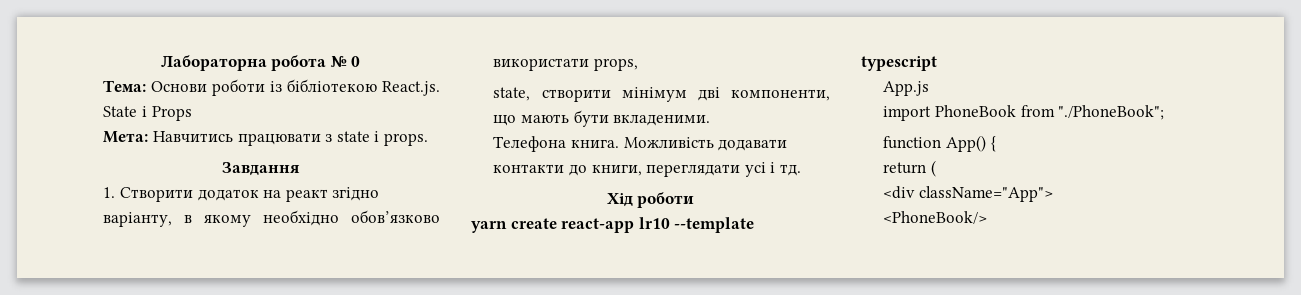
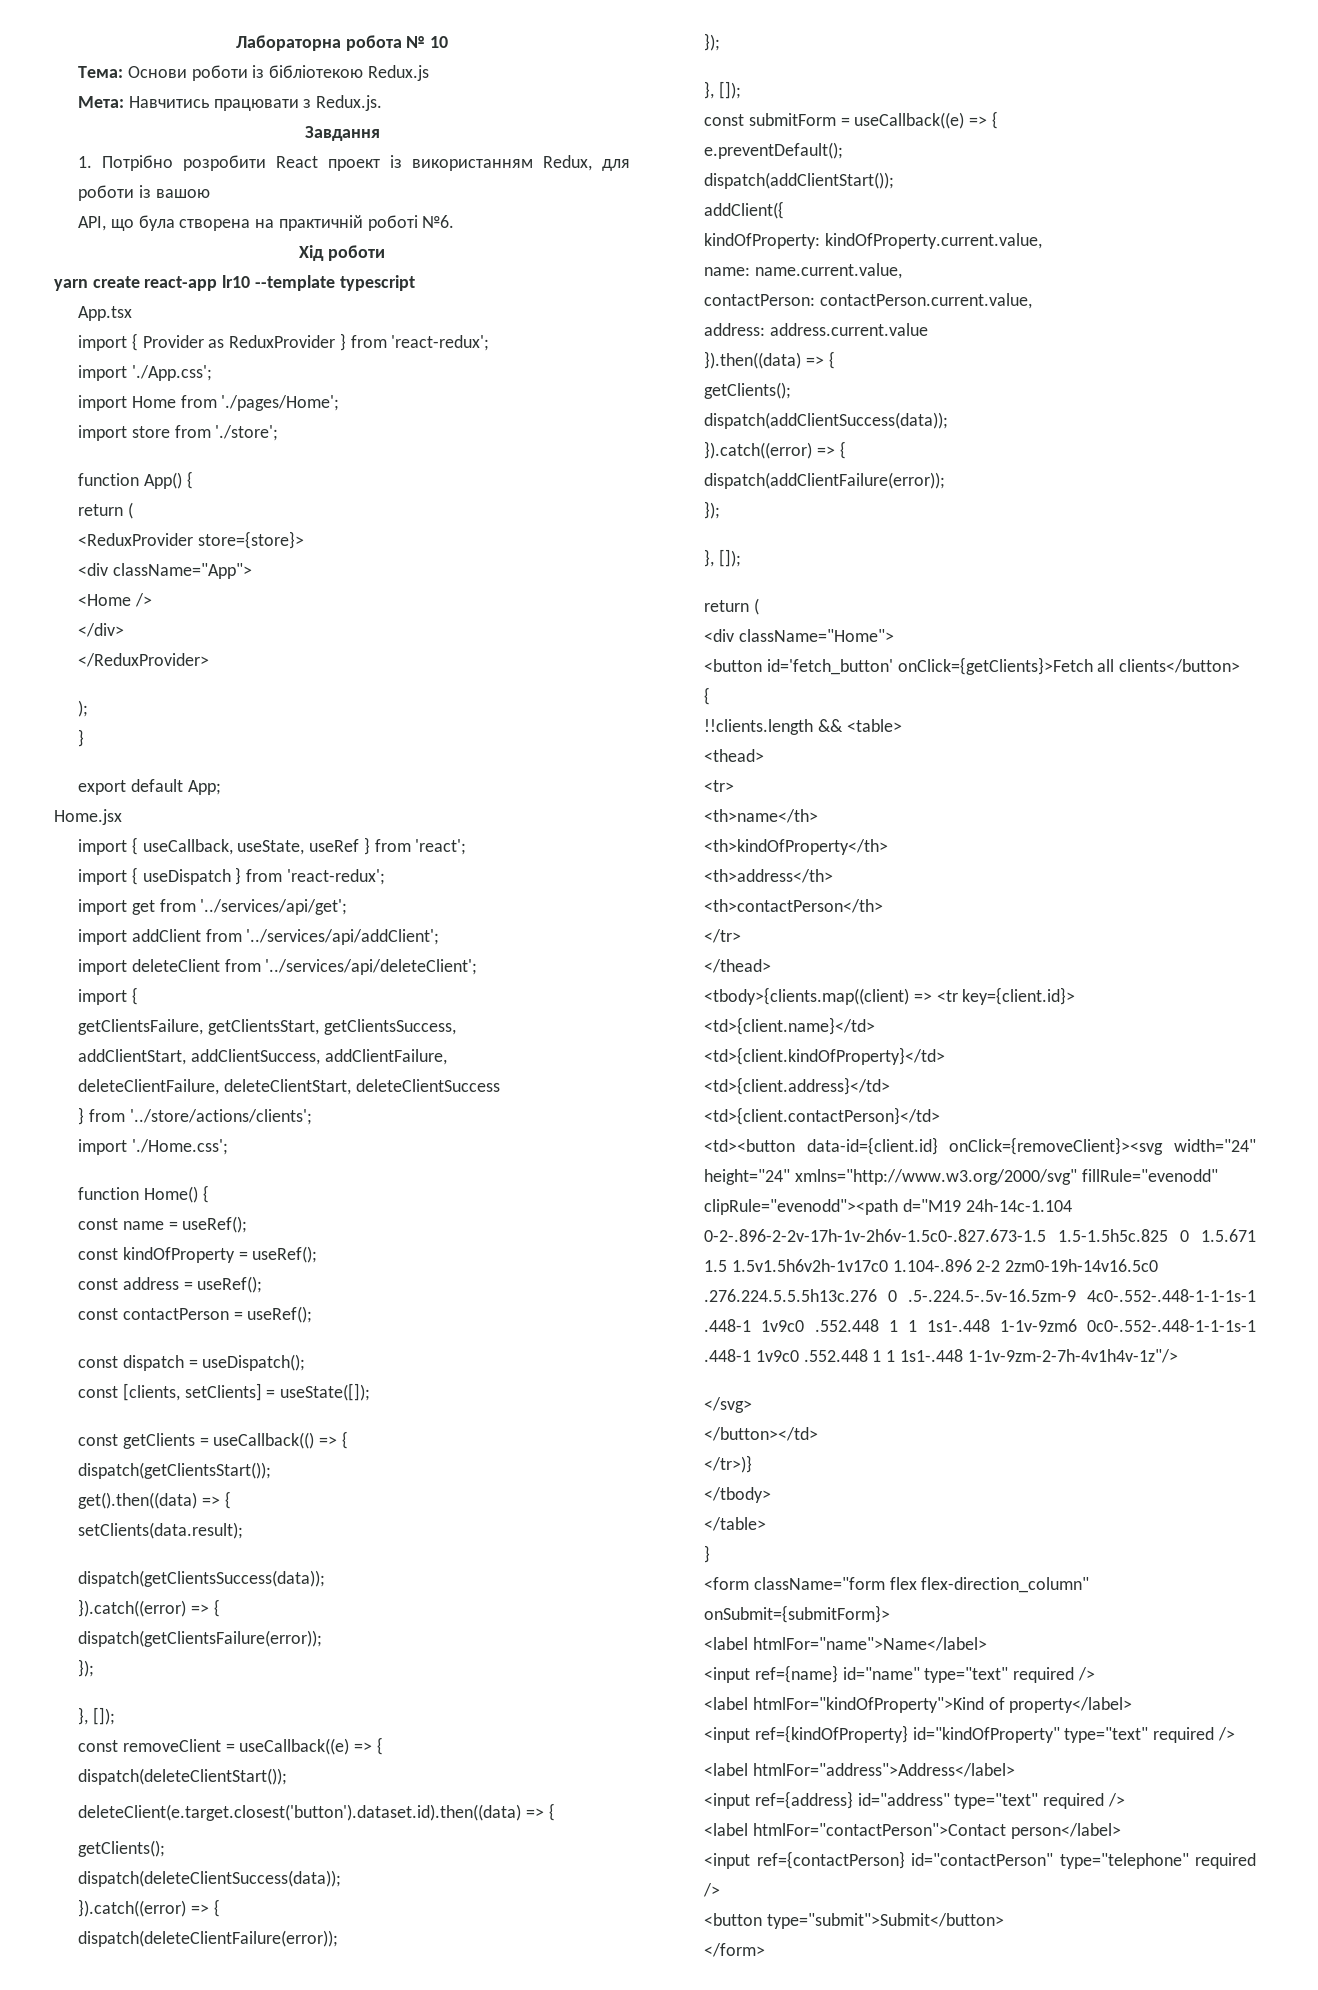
- Лабораторна робота № 0
+ Лабораторна робота № 10
- Тема: Основи роботи із бібліотекою React.js. State i Props
+ Тема: Основи роботи із бібліотекою Redux.js
- Мета: Навчитись працювати з state і props.
+ Мета: Навчитись працювати з Redux.js.
- 1. Створити додаток на реакт згідно варіанту, в якому необхідно обов’язково використати props,
- state, створити мінімум дві компоненти, що мають бути вкладеними.
- Телефона книга. Можливість додавати контакти до книги, переглядати усі і тд.
+ 1. Потрібно розробити React проект із використанням Redux, для роботи із вашою
+ API, що була створена на практичній роботі №6.
- App.js
- import PhoneBook from "./PhoneBook";
+ App.tsx
+ import { Provider as ReduxProvider } from 'react-redux';
+ import './App.css';
+ import Home from './pages/Home';
+ import store from './store';
+ <ReduxProvider store={store}>
- <PhoneBook/>
+ <Home />
+ </div>
+ </ReduxProvider>
+ );
+ }
+ export default App;
+ Home.jsx
+ import { useCallback, useState, useRef } from 'react';
+ import { useDispatch } from 'react-redux';
+ import get from '../services/api/get';
+ import addClient from '../services/api/addClient';
+ import deleteClient from '../services/api/deleteClient';
+ import {
+ getClientsFailure, getClientsStart, getClientsSuccess,
+ addClientStart, addClientSuccess, addClientFailure,
+ deleteClientFailure, deleteClientStart, deleteClientSuccess
+ } from '../store/actions/clients';
+ import './Home.css';
+ function Home() {
+ const name = useRef();
+ const kindOfProperty = useRef();
+ const address = useRef();
+ const contactPerson = useRef();
+ const dispatch = useDispatch();
+ const [clients, setClients] = useState([]);
+ const getClients = useCallback(() => {
+ dispatch(getClientsStart());
+ get().then((data) => {
+ setClients(data.result);
+ dispatch(getClientsSuccess(data));
+ }).catch((error) => {
+ dispatch(getClientsFailure(error));
+ });
+ }, []);
+ const removeClient = useCallback((e) => {
+ dispatch(deleteClientStart());
+ deleteClient(e.target.closest('button').dataset.id).then((data) => {
+ getClients();
+ dispatch(deleteClientSuccess(data));
+ }).catch((error) => {
+ dispatch(deleteClientFailure(error));
+ });
+ }, []);
+ const submitForm = useCallback((e) => {
+ e.preventDefault();
+ dispatch(addClientStart());
+ addClient({
+ kindOfProperty: kindOfProperty.current.value,
+ name: name.current.value,
+ contactPerson: contactPerson.current.value,
+ address: address.current.value
+ }).then((data) => {
+ getClients();
+ dispatch(addClientSuccess(data));
+ }).catch((error) => {
+ dispatch(addClientFailure(error));
+ });
+ }, []);
+ return (
+ <div className="Home">
+ <button id='fetch_button' onClick={getClients}>Fetch all clients</button>
+ {
+ !!clients.length && <table>
+ <thead>
+ <tr>
+ <th>name</th>
+ <th>kindOfProperty</th>
+ <th>address</th>
+ <th>contactPerson</th>
+ </tr>
+ </thead>
+ <tbody>{clients.map((client) => <tr key={client.id}>
+ <td>{client.name}</td>
+ <td>{client.kindOfProperty}</td>
+ <td>{client.address}</td>
+ <td>{client.contactPerson}</td>
+ <td><button data-id={client.id} onClick={removeClient}><svg width="24" height="24" xmlns="http://www.w3.org/2000/svg" fillRule="evenodd" clipRule="evenodd"><path d="M19 24h-14c-1.104 0-2-.896-2-2v-17h-1v-2h6v-1.5c0-.827.673-1.5 1.5-1.5h5c.825 0 1.5.671 1.5 1.5v1.5h6v2h-1v17c0 1.104-.896 2-2 2zm0-19h-14v16.5c0 .276.224.5.5.5h13c.276 0 .5-.224.5-.5v-16.5zm-9 4c0-.552-.448-1-1-1s-1 .448-1 1v9c0 .552.448 1 1 1s1-.448 1-1v-9zm6 0c0-.552-.448-1-1-1s-1 .448-1 1v9c0 .552.448 1 1 1s1-.448 1-1v-9zm-2-7h-4v1h4v-1z"/>
+ </svg>
+ </button></td>
+ </tr>)}
+ </tbody>
+ </table>
+ }
+ <form className="form flex flex-direction_column" onSubmit={submitForm}>
+ <label htmlFor="name">Name</label>
+ <input ref={name} id="name" type="text" required />
+ <label htmlFor="kindOfProperty">Kind of property</label>
+ <input ref={kindOfProperty} id="kindOfProperty" type="text" required />
+ <label htmlFor="address">Address</label>
+ <input ref={address} id="address" type="text" required />
+ <label htmlFor="contactPerson">Contact person</label>
+ <input ref={contactPerson} id="contactPerson" type="telephone" required />
+ <button type="submit">Submit</button>
+ </form>

